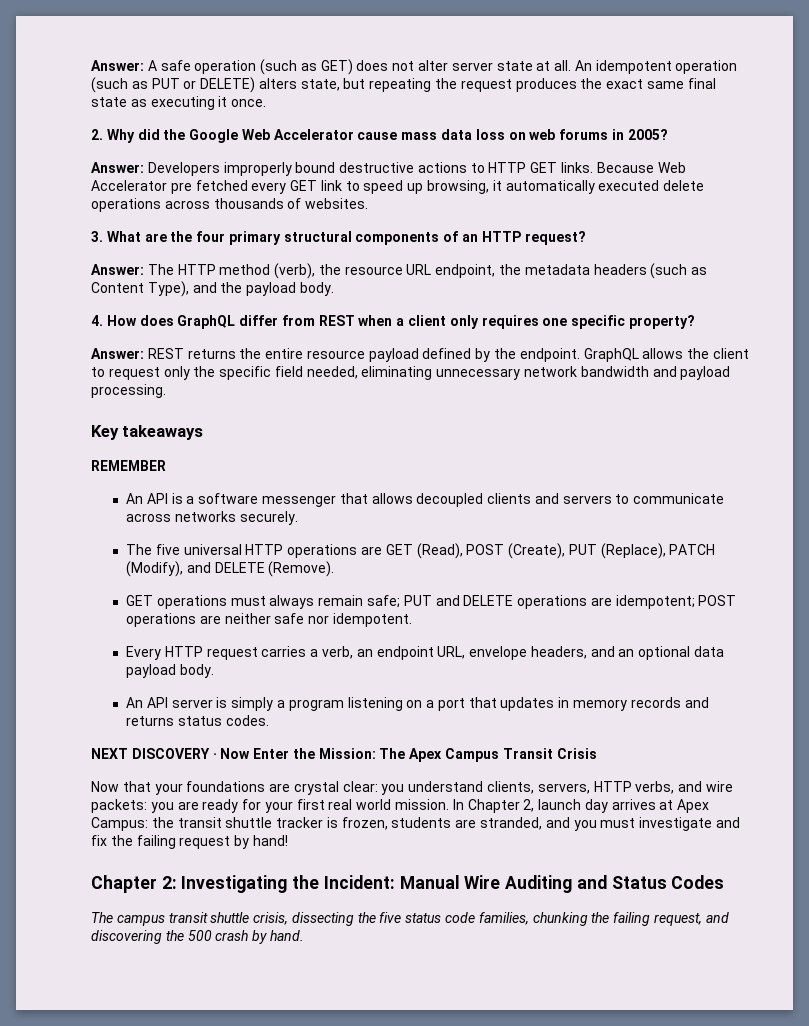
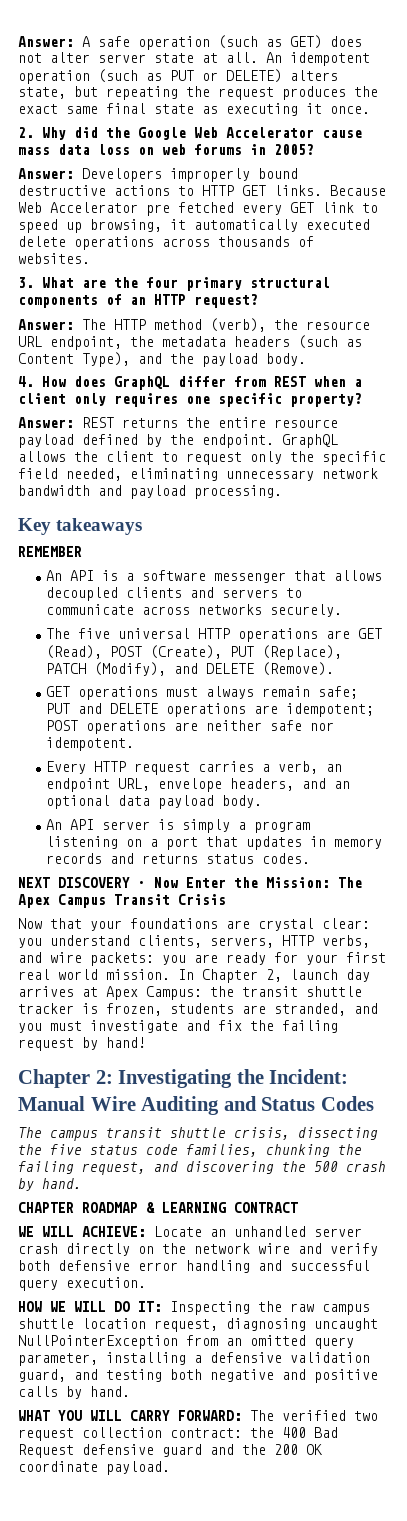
+ CHAPTER ROADMAP & LEARNING CONTRACT
+ WE WILL ACHIEVE: Locate an unhandled server crash directly on the network wire and verify both defensive error handling and successful query execution.
+ HOW WE WILL DO IT: Inspecting the raw campus shuttle location request, diagnosing uncaught NullPointerException from an omitted query parameter, installing a defensive validation guard, and testing both negative and positive calls by hand.
+ WHAT YOU WILL CARRY FORWARD: The verified two request collection contract: the 400 Bad Request defensive guard and the 200 OK coordinate payload.

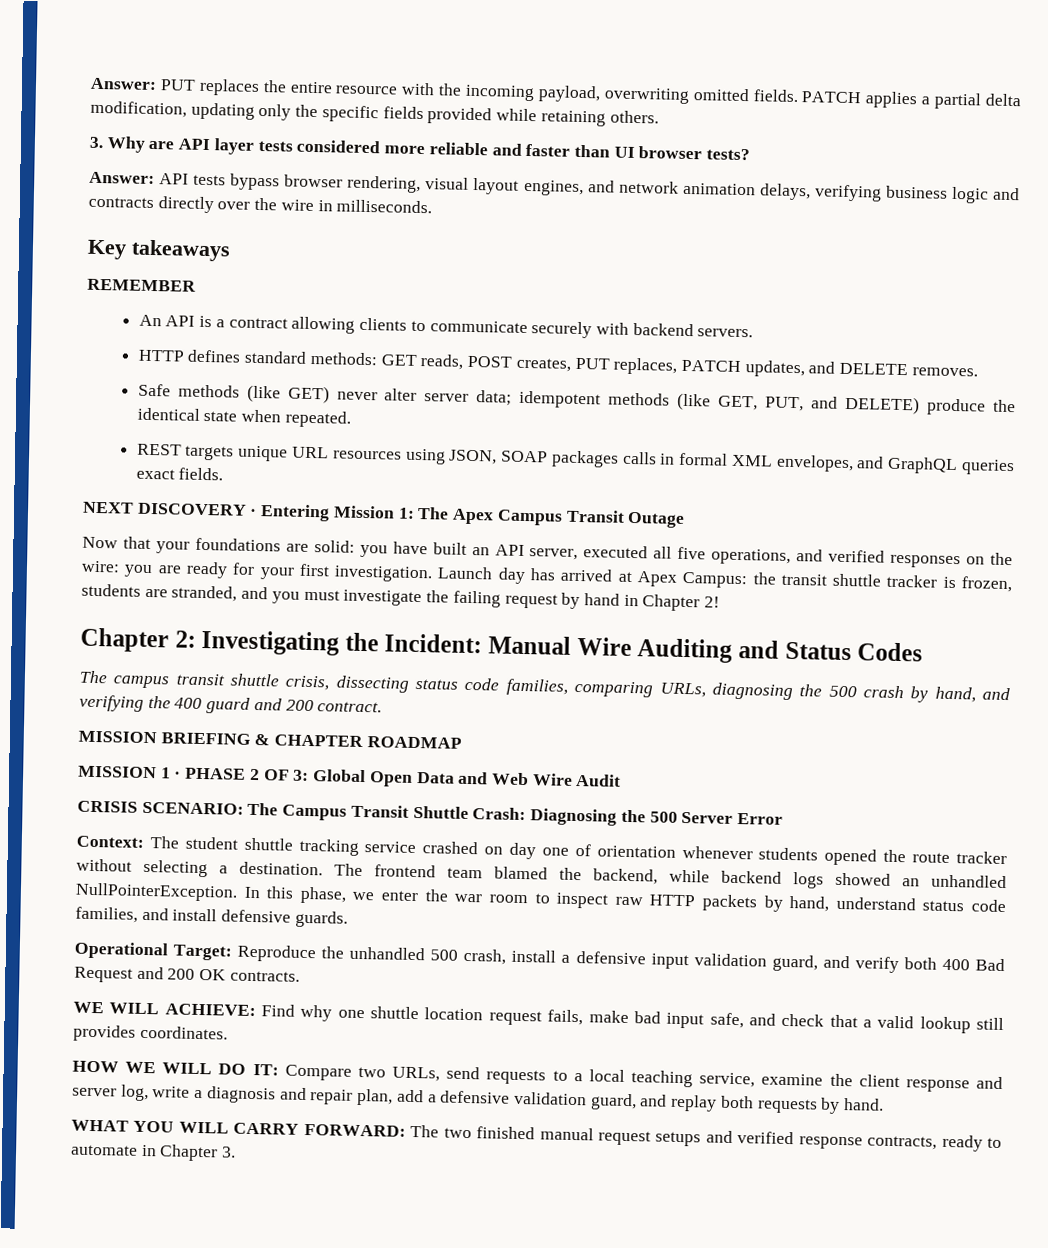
- Answer: A safe operation (such as GET) does not alter server state at all. An idempotent operation (such as PUT or DELETE) alters state, but repeating the request produces the exact same final state as executing it once.
- 2. Why did the Google Web Accelerator cause mass data loss on web forums in 2005?
- Answer: Developers improperly bound destructive actions to HTTP GET links. Because Web Accelerator pre fetched every GET link to speed up browsing, it automatically executed delete operations across thousands of websites.
- 3. What are the four primary structural components of an HTTP request?
- Answer: The HTTP method (verb), the resource URL endpoint, the metadata headers (such as Content Type), and the payload body.
- 4. How does GraphQL differ from REST when a client only requires one specific property?
- Answer: REST returns the entire resource payload defined by the endpoint. GraphQL allows the client to request only the specific field needed, eliminating unnecessary network bandwidth and payload processing.
+ Answer: PUT replaces the entire resource with the incoming payload, overwriting omitted fields. PATCH applies a partial delta modification, updating only the specific fields provided while retaining others.
+ 3. Why are API layer tests considered more reliable and faster than UI browser tests?
+ Answer: API tests bypass browser rendering, visual layout engines, and network animation delays, verifying business logic and contracts directly over the wire in milliseconds.
- An API is a software messenger that allows decoupled clients and servers to communicate across networks securely.
- The five universal HTTP operations are GET (Read), POST (Create), PUT (Replace), PATCH (Modify), and DELETE (Remove).
- GET operations must always remain safe; PUT and DELETE operations are idempotent; POST operations are neither safe nor idempotent.
- Every HTTP request carries a verb, an endpoint URL, envelope headers, and an optional data payload body.
- An API server is simply a program listening on a port that updates in memory records and returns status codes.
+ An API is a contract allowing clients to communicate securely with backend servers.
+ HTTP defines standard methods: GET reads, POST creates, PUT replaces, PATCH updates, and DELETE removes.
+ Safe methods (like GET) never alter server data; idempotent methods (like GET, PUT, and DELETE) produce the identical state when repeated.
+ REST targets unique URL resources using JSON, SOAP packages calls in formal XML envelopes, and GraphQL queries exact fields.
- NEXT DISCOVERY · Now Enter the Mission: The Apex Campus Transit Crisis
+ NEXT DISCOVERY · Entering Mission 1: The Apex Campus Transit Outage
- Now that your foundations are crystal clear: you understand clients, servers, HTTP verbs, and wire packets: you are ready for your first real world mission. In Chapter 2, launch day arrives at Apex Campus: the transit shuttle tracker is frozen, students are stranded, and you must investigate and fix the failing request by hand!
+ Now that your foundations are solid: you have built an API server, executed all five operations, and verified responses on the wire: you are ready for your first investigation. Launch day has arrived at Apex Campus: the transit shuttle tracker is frozen, students are stranded, and you must investigate the failing request by hand in Chapter 2!
- The campus transit shuttle crisis, dissecting the five status code families, chunking the failing request, and discovering the 500 crash by hand.
- CHAPTER ROADMAP & LEARNING CONTRACT
- WE WILL ACHIEVE: Locate an unhandled server crash directly on the network wire and verify both defensive error handling and successful query execution.
+ The campus transit shuttle crisis, dissecting status code families, comparing URLs, diagnosing the 500 crash by hand, and verifying the 400 guard and 200 contract.
+ MISSION BRIEFING & CHAPTER ROADMAP
+ MISSION 1 · PHASE 2 OF 3: Global Open Data and Web Wire Audit
+ CRISIS SCENARIO: The Campus Transit Shuttle Crash: Diagnosing the 500 Server Error
+ Context: The student shuttle tracking service crashed on day one of orientation whenever students opened the route tracker without selecting a destination. The frontend team blamed the backend, while backend logs showed an unhandled NullPointerException. In this phase, we enter the war room to inspect raw HTTP packets by hand, understand status code families, and install defensive guards.
+ Operational Target: Reproduce the unhandled 500 crash, install a defensive input validation guard, and verify both 400 Bad Request and 200 OK contracts.
+ WE WILL ACHIEVE: Find why one shuttle location request fails, make bad input safe, and check that a valid lookup still provides coordinates.
- HOW WE WILL DO IT: Inspecting the raw campus shuttle location request, diagnosing uncaught NullPointerException from an omitted query parameter, installing a defensive validation guard, and testing both negative and positive calls by hand.
+ HOW WE WILL DO IT: Compare two URLs, send requests to a local teaching service, examine the client response and server log, write a diagnosis and repair plan, add a defensive validation guard, and replay both requests by hand.
- WHAT YOU WILL CARRY FORWARD: The verified two request collection contract: the 400 Bad Request defensive guard and the 200 OK coordinate payload.
+ WHAT YOU WILL CARRY FORWARD: The two finished manual request setups and verified response contracts, ready to automate in Chapter 3.

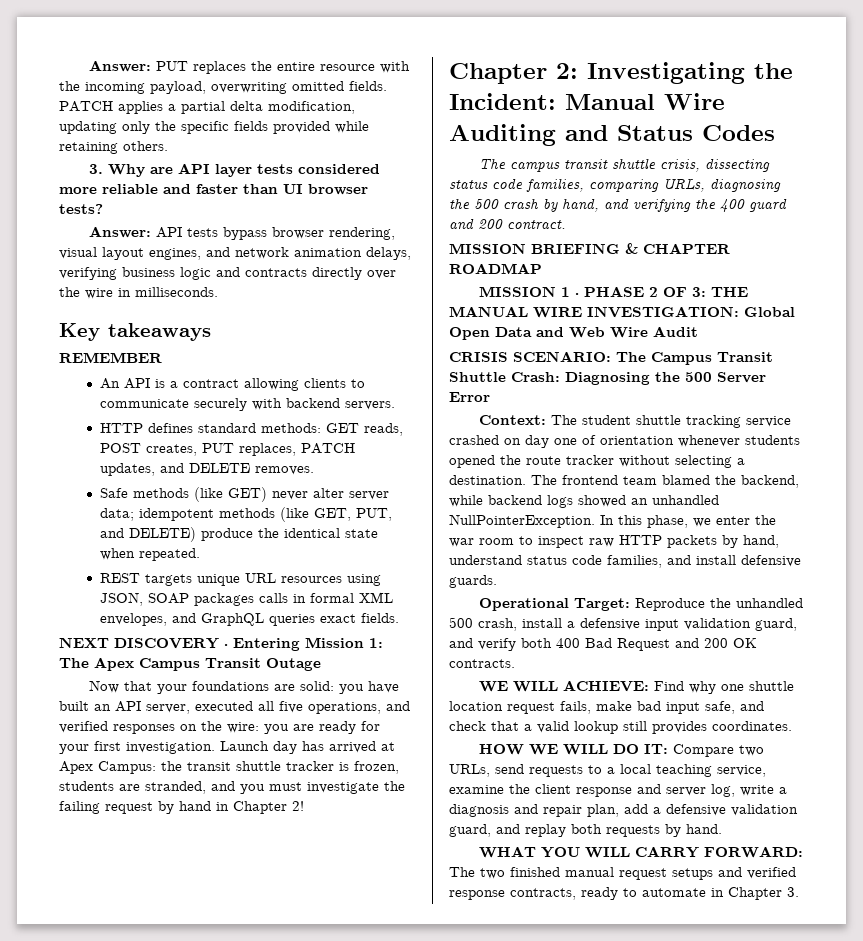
- MISSION 1 · PHASE 2 OF 3: Global Open Data and Web Wire Audit
+ MISSION 1 · PHASE 2 OF 3: THE MANUAL WIRE INVESTIGATION: Global Open Data and Web Wire Audit

